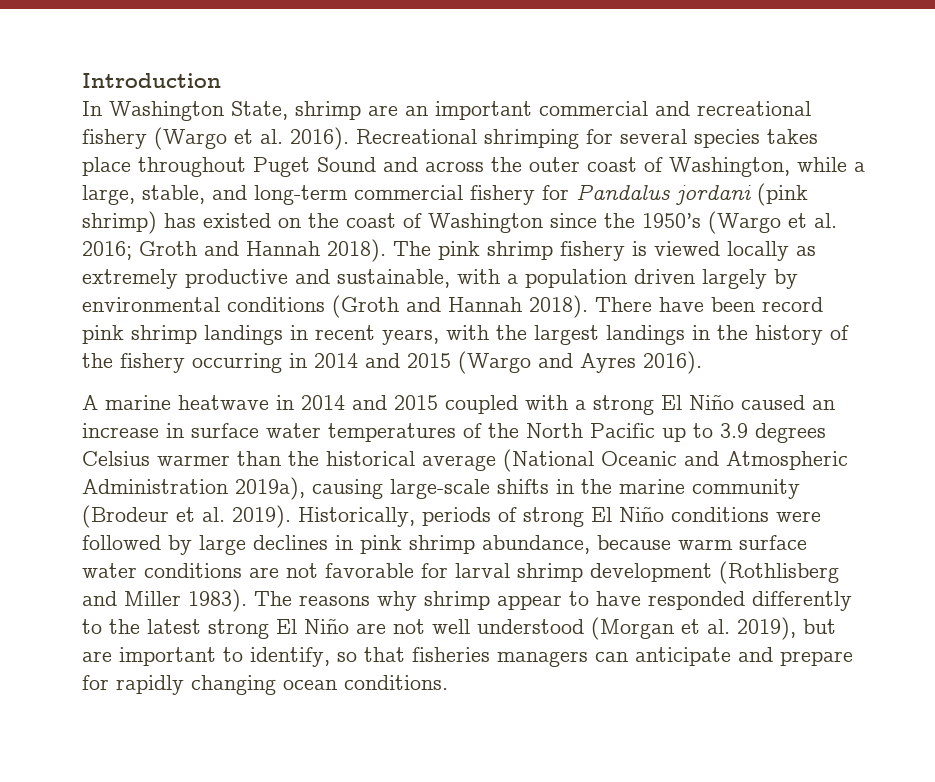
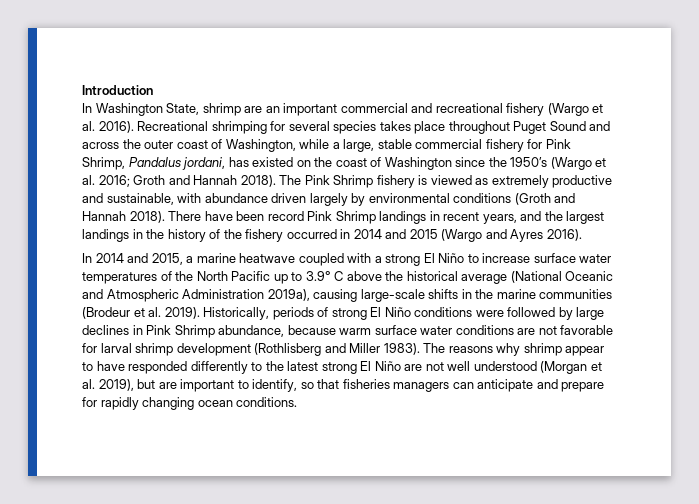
- Recreational shrimping for several species takes place throughout Puget Sound and across the outer coast of Washington, while a large, stable, and long-term commercial fishery for Pandalus jordani (pink shrimp) has existed on the coast of Washington since the 1950’s (Wargo et al. 2016; Groth and Hannah 2018).
+ Recreational shrimping for several species takes place throughout Puget Sound and across the outer coast of Washington, while a large, stable commercial fishery for Pink Shrimp, Pandalus jordani, has existed on the coast of Washington since the 1950’s (Wargo et al. 2016; Groth and Hannah 2018).
- The pink shrimp fishery is viewed locally as extremely productive and sustainable, with a population driven largely by environmental conditions (Groth and Hannah 2018).
+ The Pink Shrimp fishery is viewed as extremely productive and sustainable, with abundance driven largely by environmental conditions (Groth and Hannah 2018).
- There have been record pink shrimp landings in recent years, with the largest landings in the history of the fishery occurring in 2014 and 2015 (Wargo and Ayres 2016).
+ There have been record Pink Shrimp landings in recent years, and the largest landings in the history of the fishery occurred in 2014 and 2015 (Wargo and Ayres 2016).
- A marine heatwave in 2014 and 2015 coupled with a strong El Niño caused an increase in surface water temperatures of the North Pacific up to 3.9 degrees Celsius warmer than the historical average (National Oceanic and Atmospheric Administration 2019a), causing large-scale shifts in the marine community (Brodeur et al. 2019).
+ In 2014 and 2015, a marine heatwave coupled with a strong El Niño to increase surface water temperatures of the North Pacific up to 3.9° C above the historical average (National Oceanic and Atmospheric Administration 2019a), causing large-scale shifts in the marine communities (Brodeur et al. 2019).
- Historically, periods of strong El Niño conditions were followed by large declines in pink shrimp abundance, because warm surface water conditions are not favorable for larval shrimp development (Rothlisberg and Miller 1983).
+ Historically, periods of strong El Niño conditions were followed by large declines in Pink Shrimp abundance, because warm surface water conditions are not favorable for larval shrimp development (Rothlisberg and Miller 1983).

